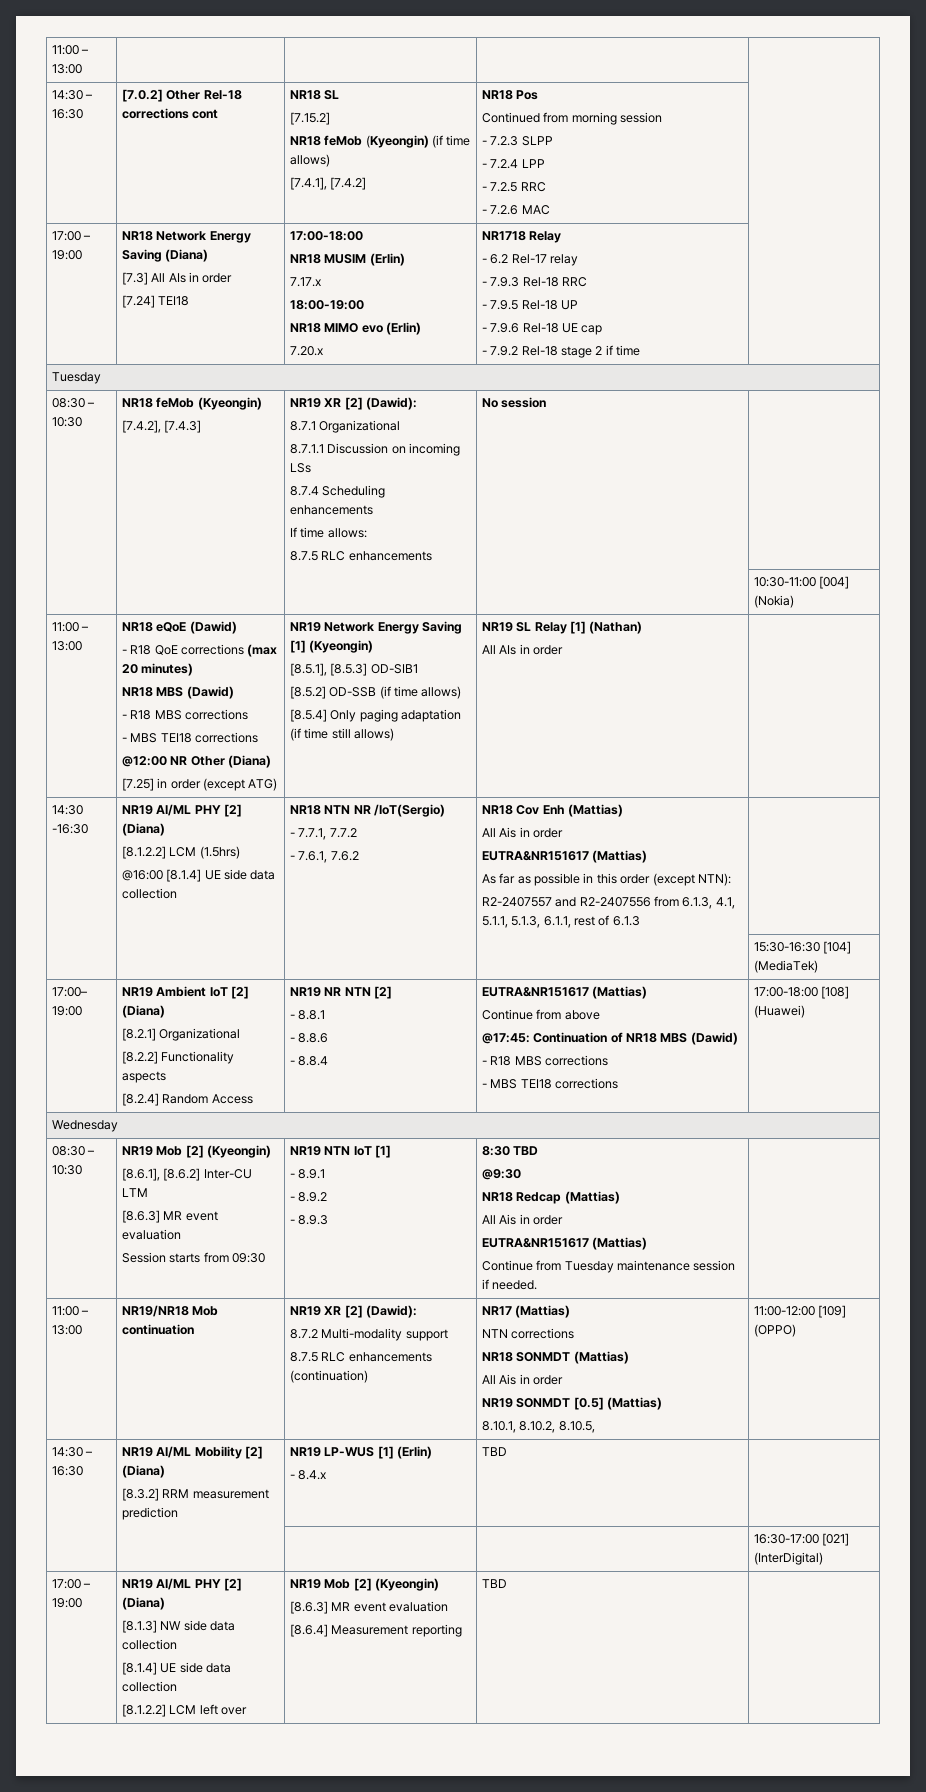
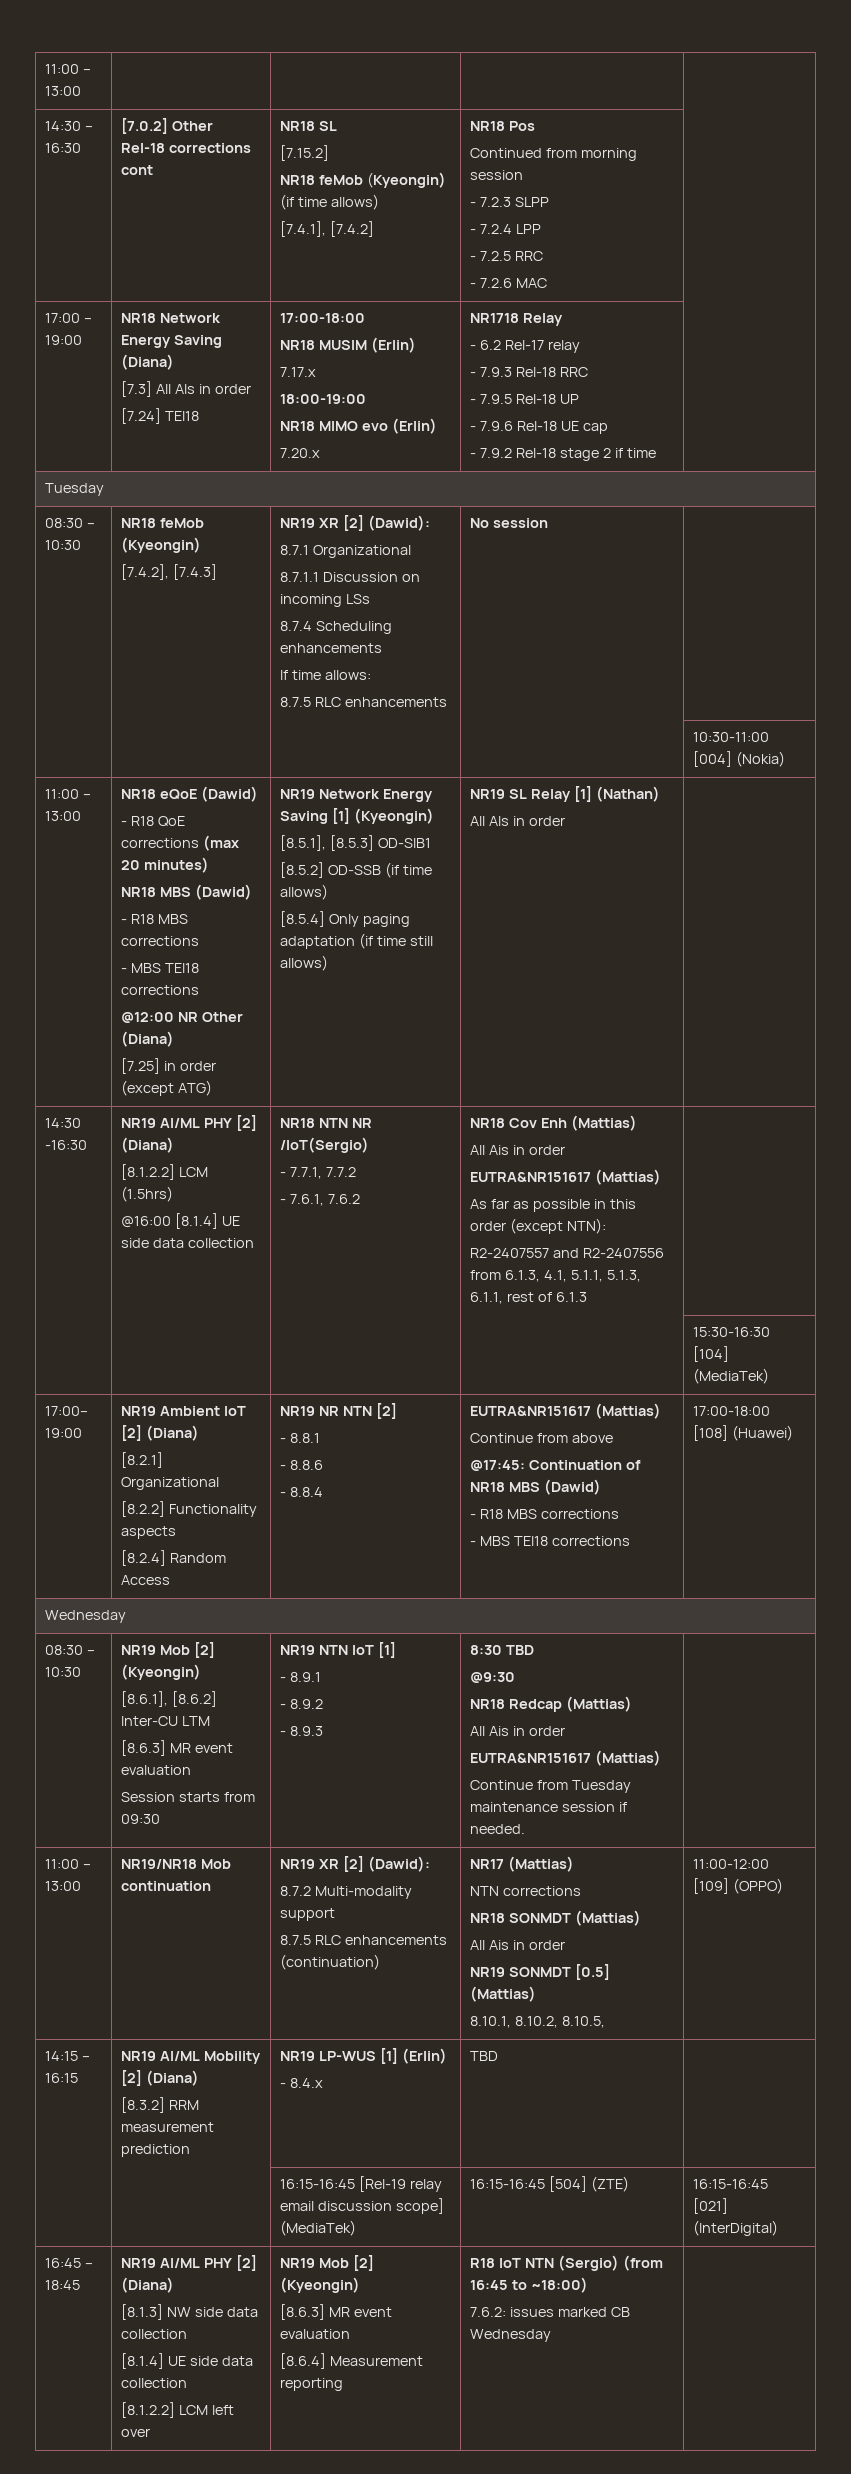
- 14:30 – 16:30 | NR19 AI/ML Mobility [2] (Diana)
+ 14:15 – 16:15 | NR19 AI/ML Mobility [2] (Diana)
- | | | | 16:30-17:00 [021] (InterDigital)
- 17:00 – 19:00
+ | | 16:15-16:45 [Rel-19 relay email discussion scope] (MediaTek) | 16:15-16:45 [504] (ZTE) | 16:15-16:45 [021] (InterDigital)
+ 16:45 – 18:45
- [8.6.4] Measurement reporting | TBD
+ [8.6.4] Measurement reporting | R18 IoT NTN (Sergio) (from 16:45 to ~18:00)
+ 7.6.2: issues marked CB Wednesday

